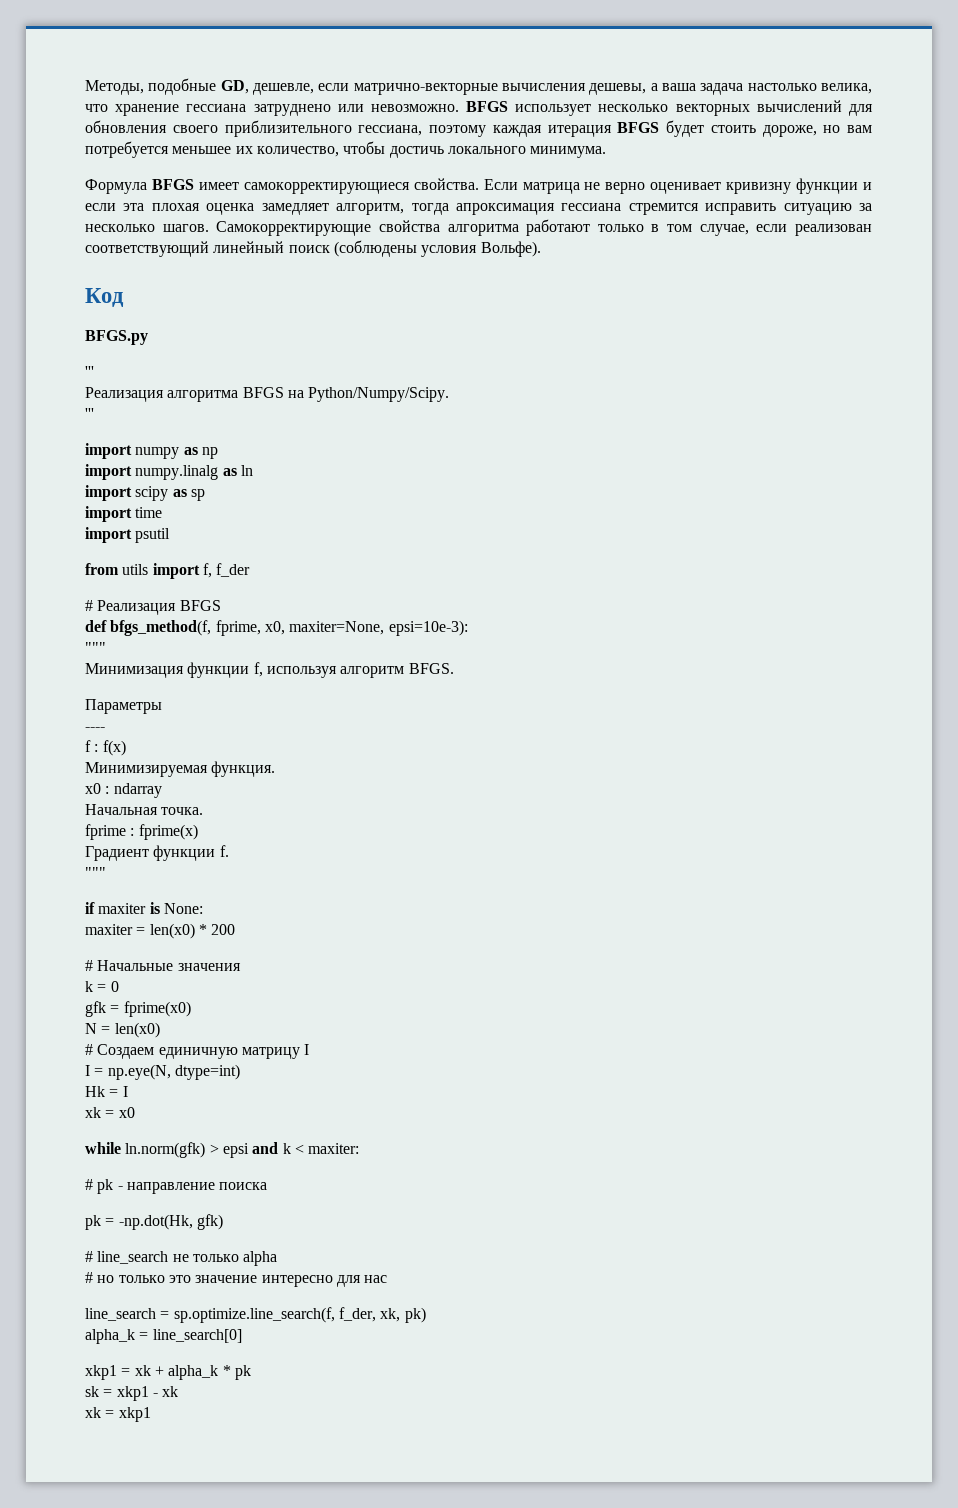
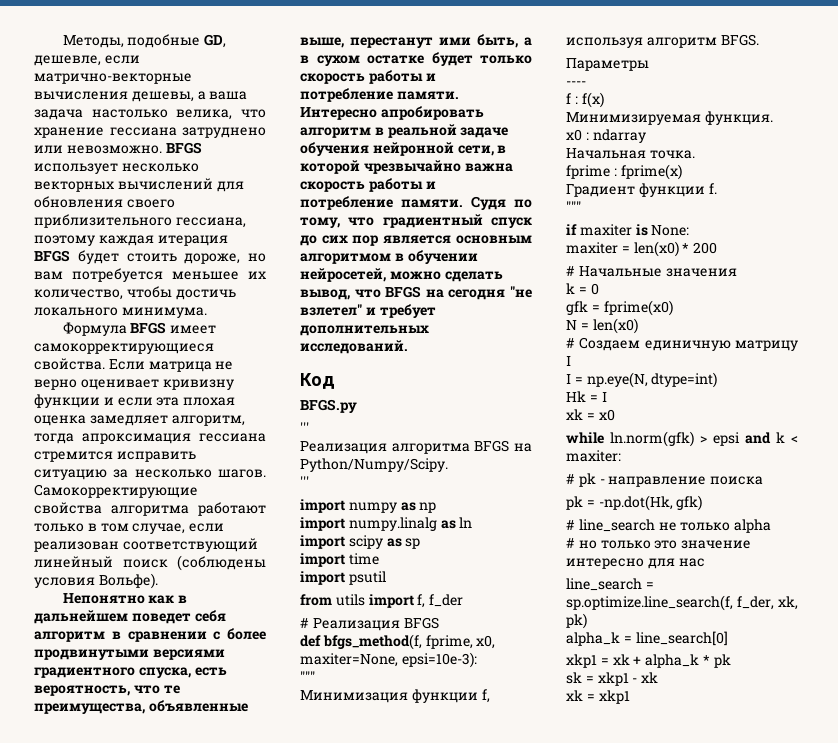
+ Непонятно как в дальнейшем поведет себя алгоритм в сравнении с более продвинутыми версиями градиентного спуска, есть вероятность, что те преимущества, объявленные выше, перестанут ими быть, а в сухом остатке будет только скорость работы и потребление памяти. Интересно апробировать алгоритм в реальной задаче обучения нейронной сети, в которой чрезвычайно важна скорость работы и потребление памяти. Судя по тому, что градиентный спуск до сих пор является основным алгоритмом в обучении нейросетей, можно сделать вывод, что BFGS на сегодня "не взлетел" и требует дополнительных исследований.

